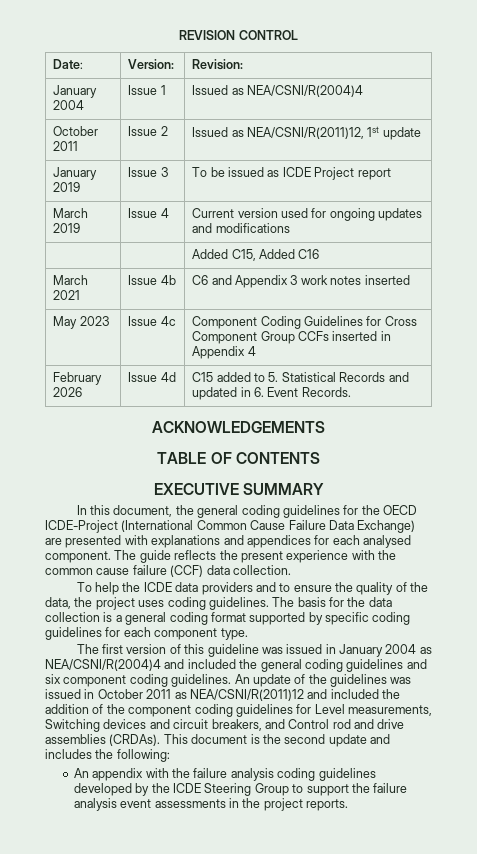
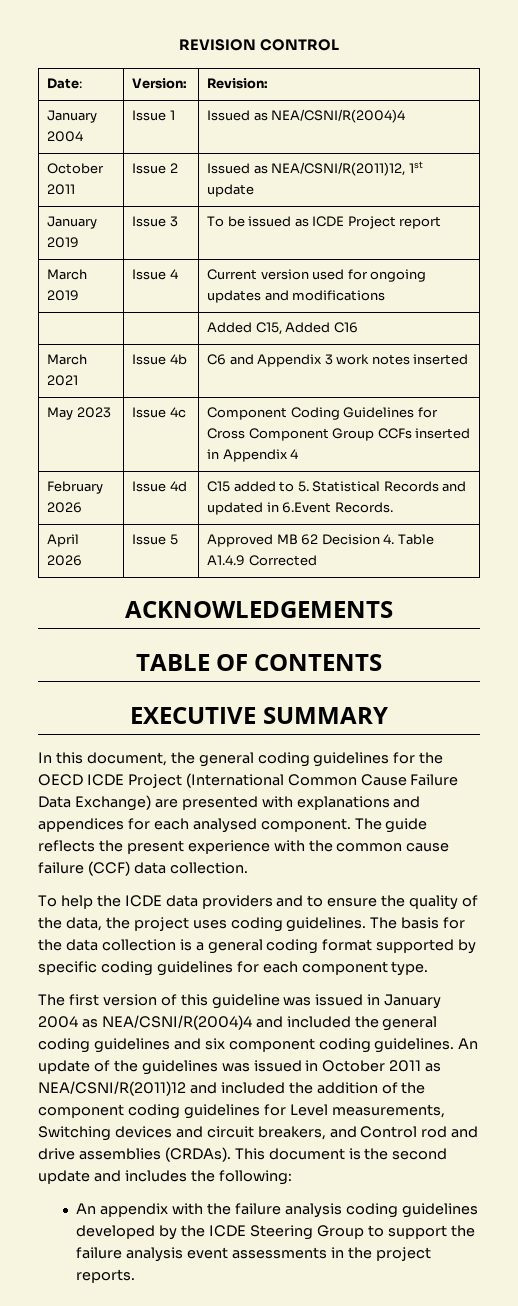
- February 2026 | Issue 4d | C15 added to 5. Statistical Records and updated in 6. Event Records.
+ February 2026 | Issue 4d | C15 added to 5. Statistical Records and updated in 6.Event Records.
+ April 2026 | Issue 5 | Approved MB 62 Decision 4. Table A1.4.9 Corrected
- In this document, the general coding guidelines for the OECD ICDE-Project (International Common Cause Failure Data Exchange) are presented with explanations and appendices for each analysed component.
+ In this document, the general coding guidelines for the OECD ICDE Project (International Common Cause Failure Data Exchange) are presented with explanations and appendices for each analysed component.

